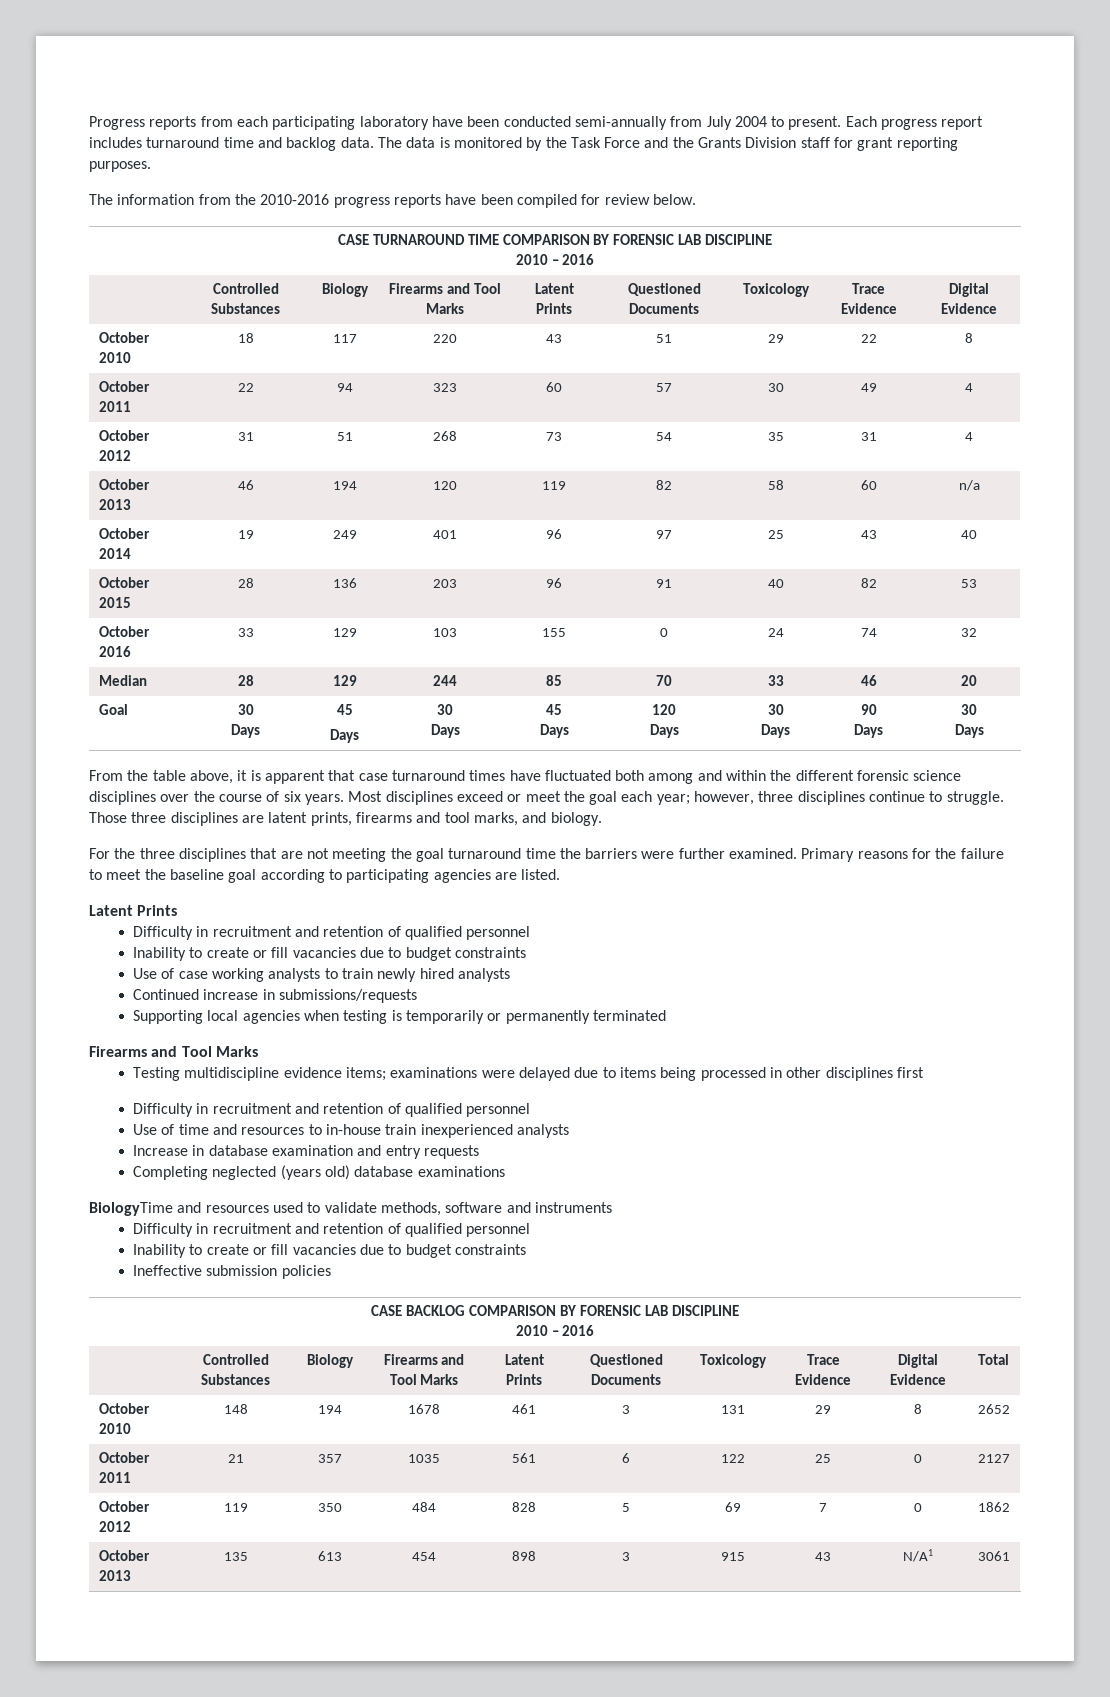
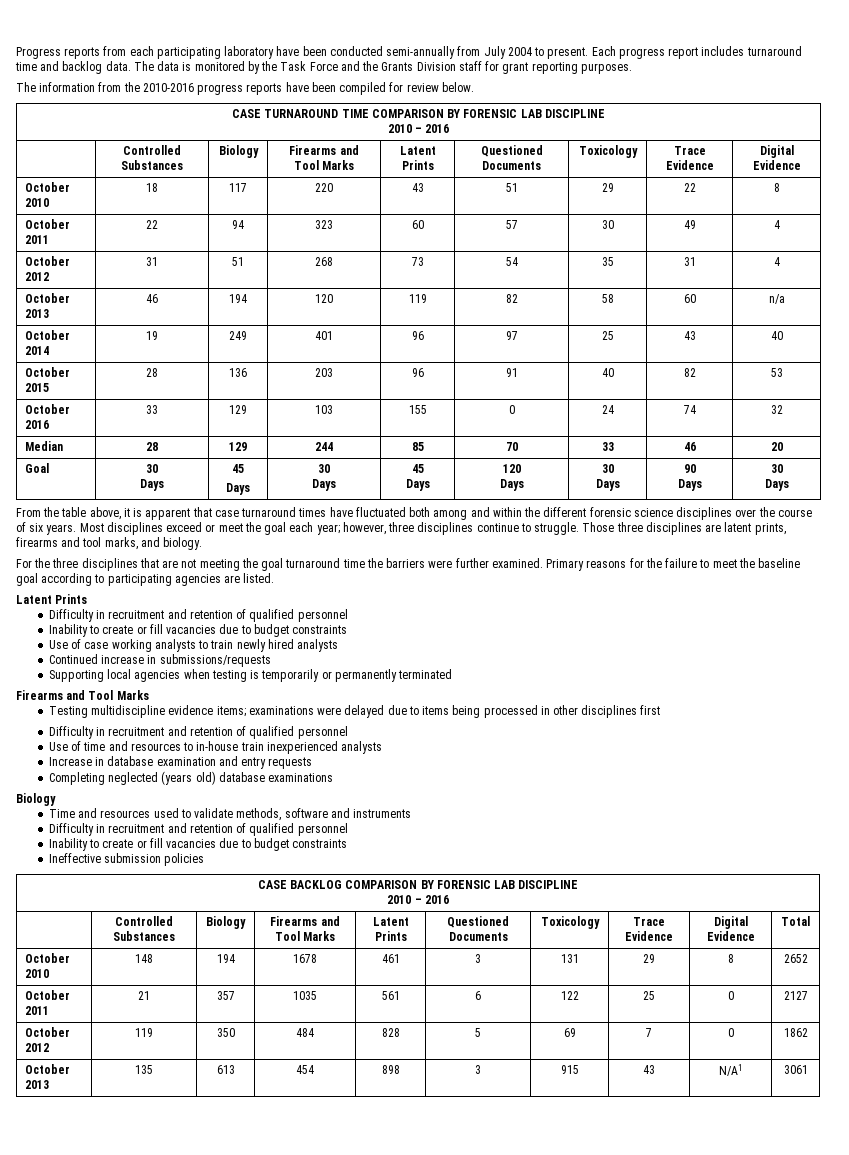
  Completing neglected (years old) database examinations
- BiologyTime and resources used to validate methods, software and instruments
+ Biology
+ Time and resources used to validate methods, software and instruments

